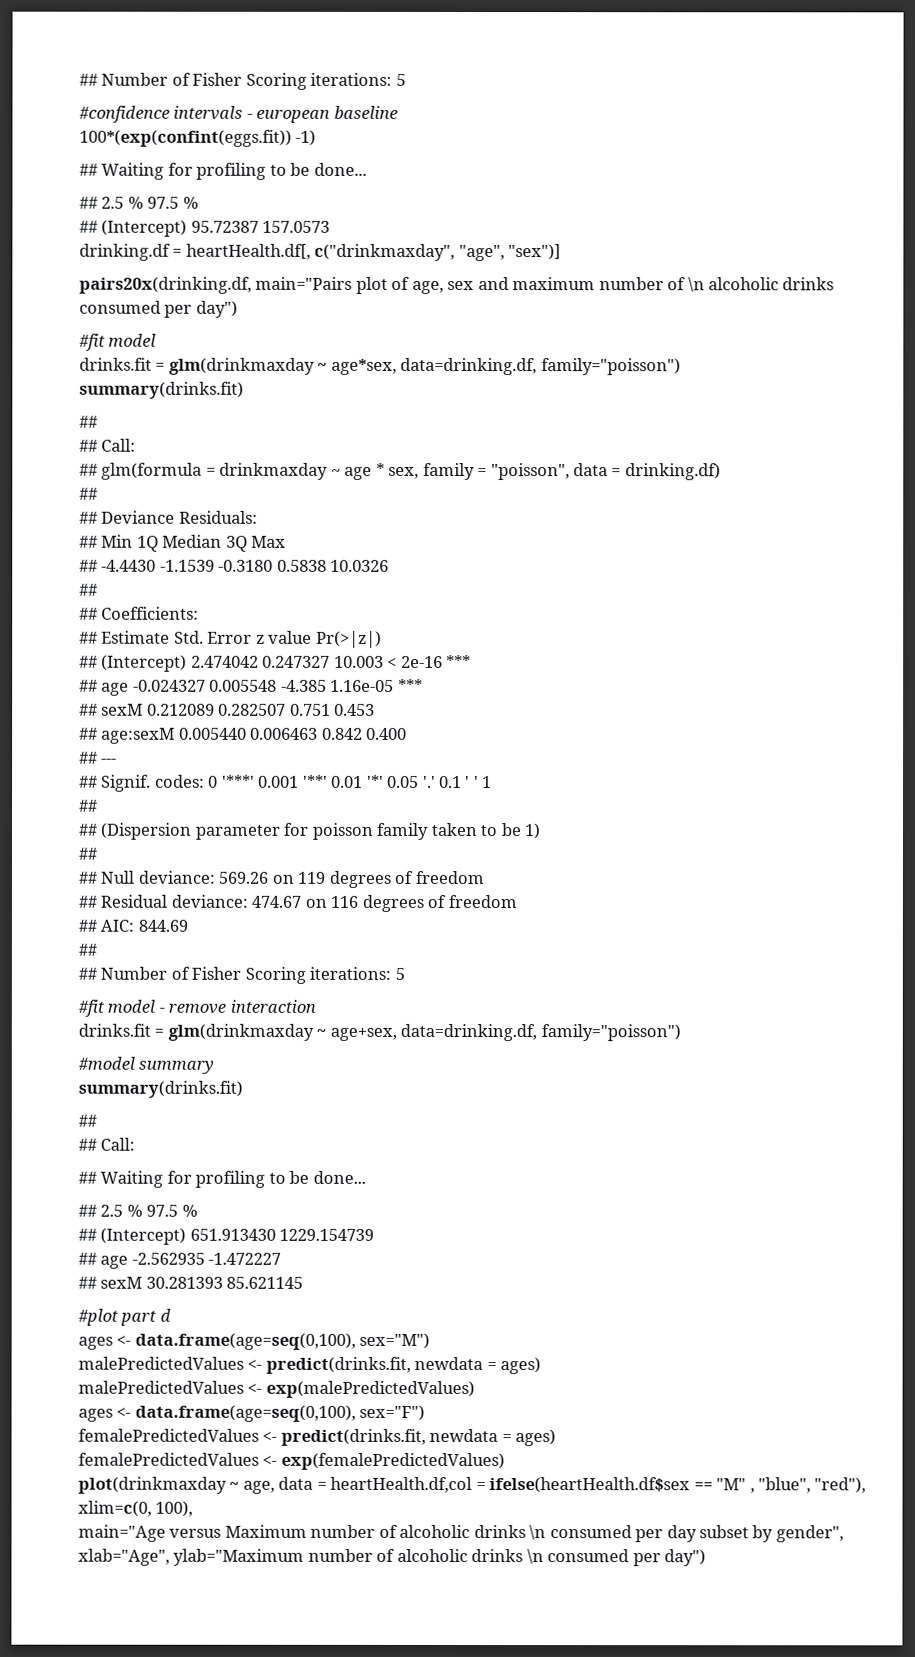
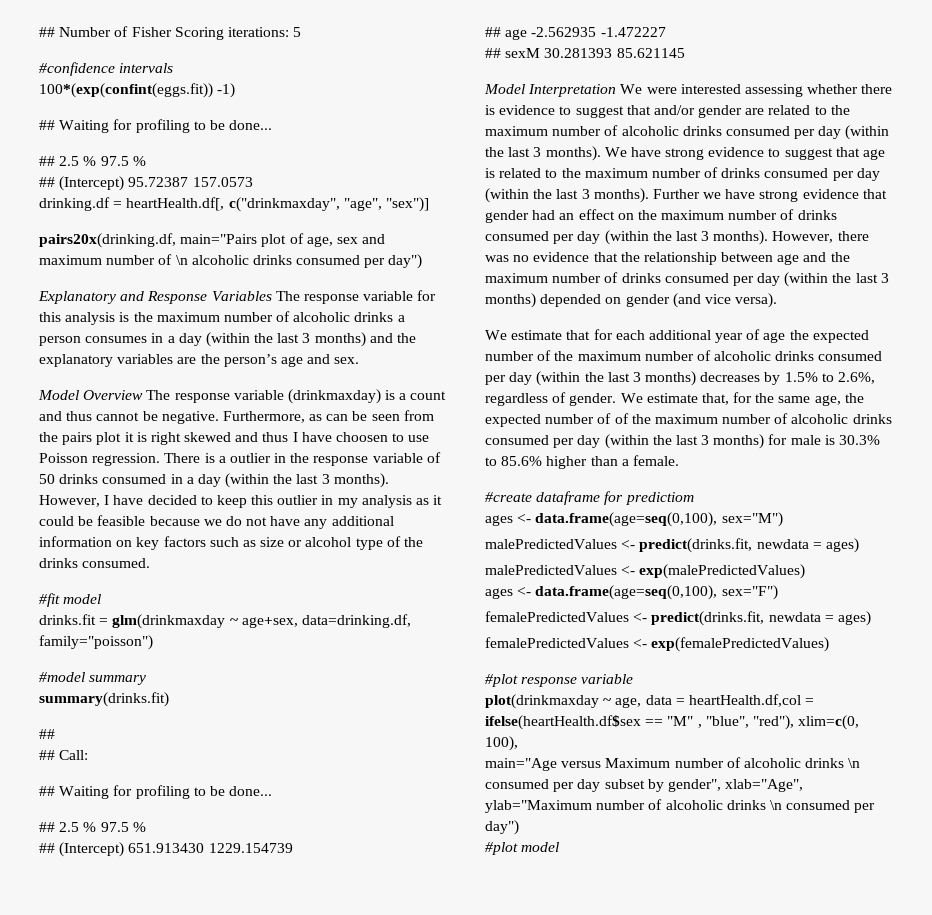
- #confidence intervals - european baseline
+ #confidence intervals
  pairs20x(drinking.df, main="Pairs plot of age, sex and maximum number of \n alcoholic drinks consumed per day")
+ Explanatory and Response Variables The response variable for this analysis is the maximum number of alcoholic drinks a person consumes in a day (within the last 3 months) and the explanatory variables are the person’s age and sex.
+ Model Overview The response variable (drinkmaxday) is a count and thus cannot be negative. Furthermore, as can be seen from the pairs plot it is right skewed and thus I have choosen to use Poisson regression. There is a outlier in the response variable of 50 drinks consumed in a day (within the last 3 months). However, I have decided to keep this outlier in my analysis as it could be feasible because we do not have any additional information on key factors such as size or alcohol type of the drinks consumed.
  #fit model
- drinks.fit = glm(drinkmaxday ~ age*sex, data=drinking.df, family="poisson")
- summary(drinks.fit)
- ##
- ## Call:
- ## glm(formula = drinkmaxday ~ age * sex, family = "poisson", data = drinking.df)
- ##
- ## Deviance Residuals:
- ## Min 1Q Median 3Q Max
- ## -4.4430 -1.1539 -0.3180 0.5838 10.0326
- ##
- ## Coefficients:
- ## Estimate Std. Error z value Pr(>|z|)
- ## (Intercept) 2.474042 0.247327 10.003 < 2e-16 ***
- ## age -0.024327 0.005548 -4.385 1.16e-05 ***
- ## sexM 0.212089 0.282507 0.751 0.453
- ## age:sexM 0.005440 0.006463 0.842 0.400
- ## ---
- ## Signif. codes: 0 '***' 0.001 '**' 0.01 '*' 0.05 '.' 0.1 ' ' 1
- ##
- ## (Dispersion parameter for poisson family taken to be 1)
- ##
- ## Null deviance: 569.26 on 119 degrees of freedom
- ## Residual deviance: 474.67 on 116 degrees of freedom
- ## AIC: 844.69
- ##
- ## Number of Fisher Scoring iterations: 5
- #fit model - remove interaction
- #plot part d
+ Model Interpretation We were interested assessing whether there is evidence to suggest that and/or gender are related to the maximum number of alcoholic drinks consumed per day (within the last 3 months). We have strong evidence to suggest that age is related to the maximum number of drinks consumed per day (within the last 3 months). Further we have strong evidence that gender had an effect on the maximum number of drinks consumed per day (within the last 3 months). However, there was no evidence that the relationship between age and the maximum number of drinks consumed per day (within the last 3 months) depended on gender (and vice versa).
+ We estimate that for each additional year of age the expected number of the maximum number of alcoholic drinks consumed per day (within the last 3 months) decreases by 1.5% to 2.6%, regardless of gender. We estimate that, for the same age, the expected number of of the maximum number of alcoholic drinks consumed per day (within the last 3 months) for male is 30.3% to 85.6% higher than a female.
+ #create dataframe for predictiom
+ #plot response variable
+ #plot model

